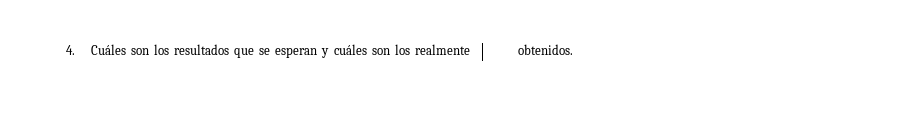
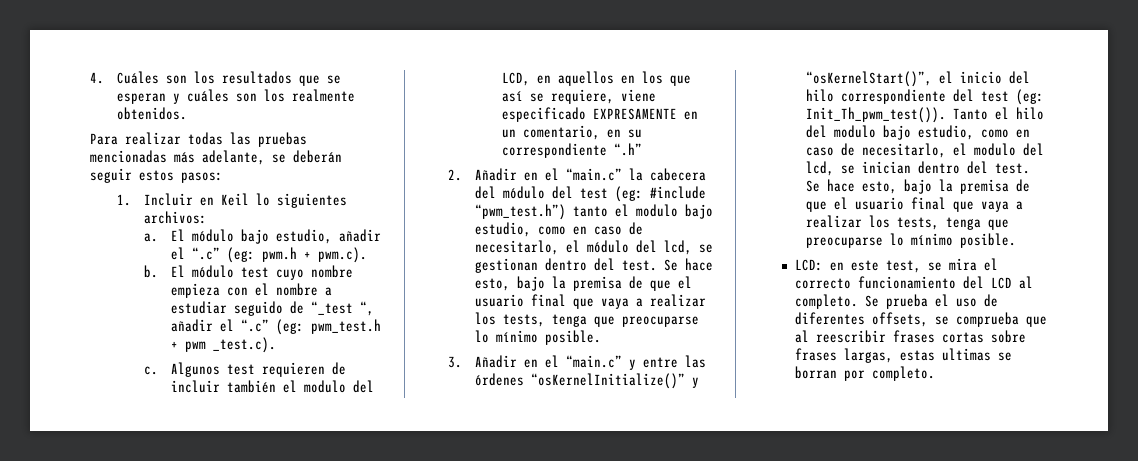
+ Para realizar todas las pruebas mencionadas más adelante, se deberán seguir estos pasos:
+ 1. Incluir en Keil lo siguientes archivos:
+ a. El módulo bajo estudio, añadir el “.c” (eg: pwm.h + pwm.c).
+ b. El módulo test cuyo nombre empieza con el nombre a estudiar seguido de “_test “, añadir el “.c” (eg: pwm_test.h + pwm _test.c).
+ c. Algunos test requieren de incluir también el modulo del LCD, en aquellos en los que así se requiere, viene especificado EXPRESAMENTE en un comentario, en su correspondiente “.h”
+ 2. Añadir en el “main.c” la cabecera del módulo del test (eg: #include “pwm_test.h”) tanto el modulo bajo estudio, como en caso de necesitarlo, el módulo del lcd, se gestionan dentro del test. Se hace esto, bajo la premisa de que el usuario final que vaya a realizar los tests, tenga que preocuparse lo mínimo posible.
+ 3. Añadir en el “main.c” y entre las órdenes “osKernelInitialize()” y “osKernelStart()”, el inicio del hilo correspondiente del test (eg: Init_Th_pwm_test()). Tanto el hilo del modulo bajo estudio, como en caso de necesitarlo, el modulo del lcd, se inician dentro del test. Se hace esto, bajo la premisa de que el usuario final que vaya a realizar los tests, tenga que preocuparse lo mínimo posible.
+ LCD: en este test, se mira el correcto funcionamiento del LCD al completo. Se prueba el uso de diferentes offsets, se comprueba que al reescribir frases cortas sobre frases largas, estas ultimas se borran por completo.

